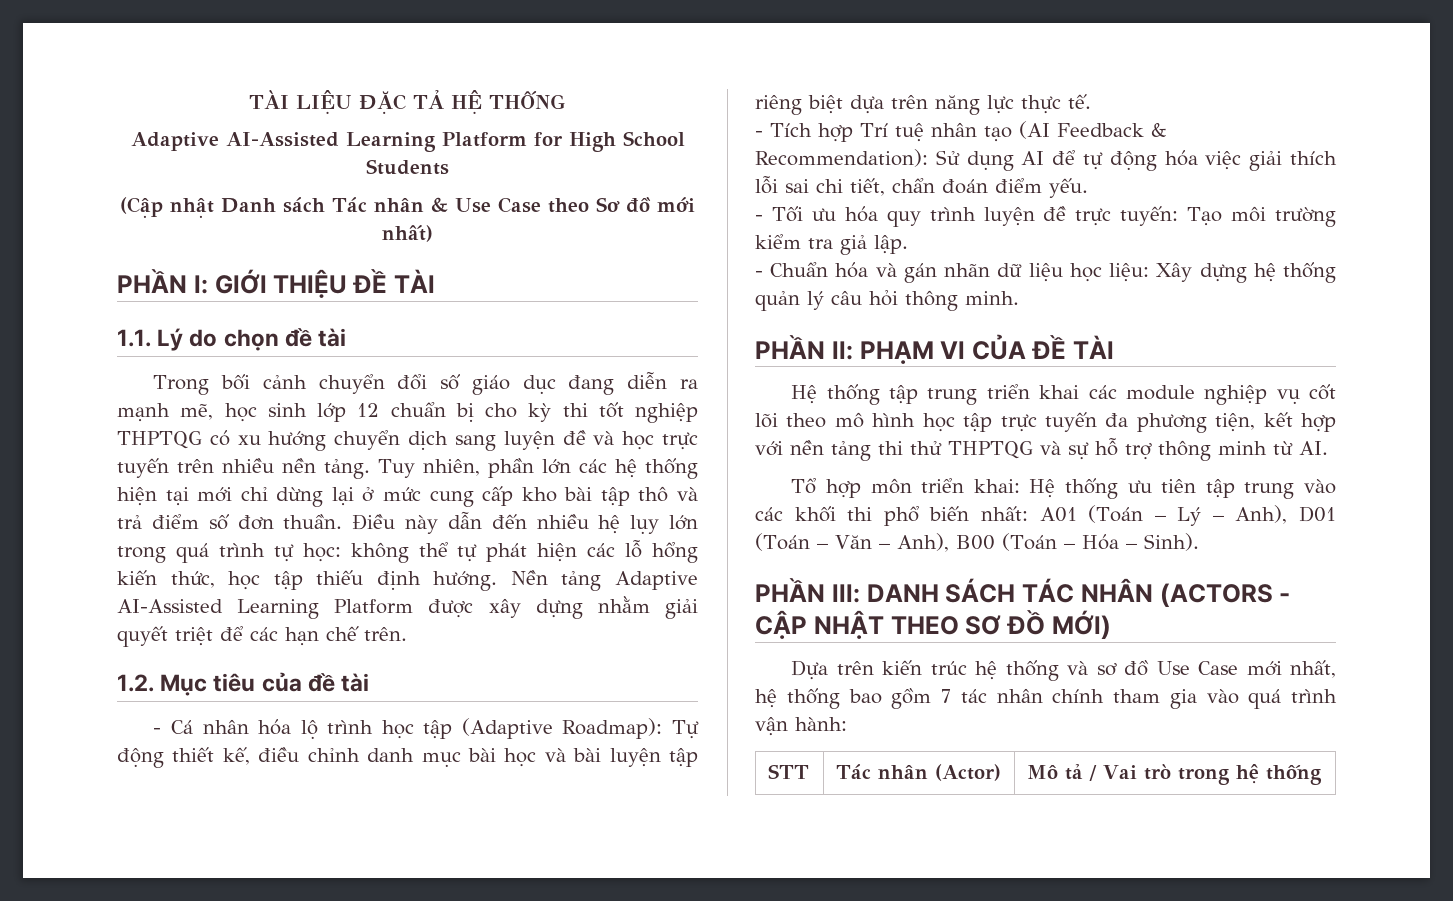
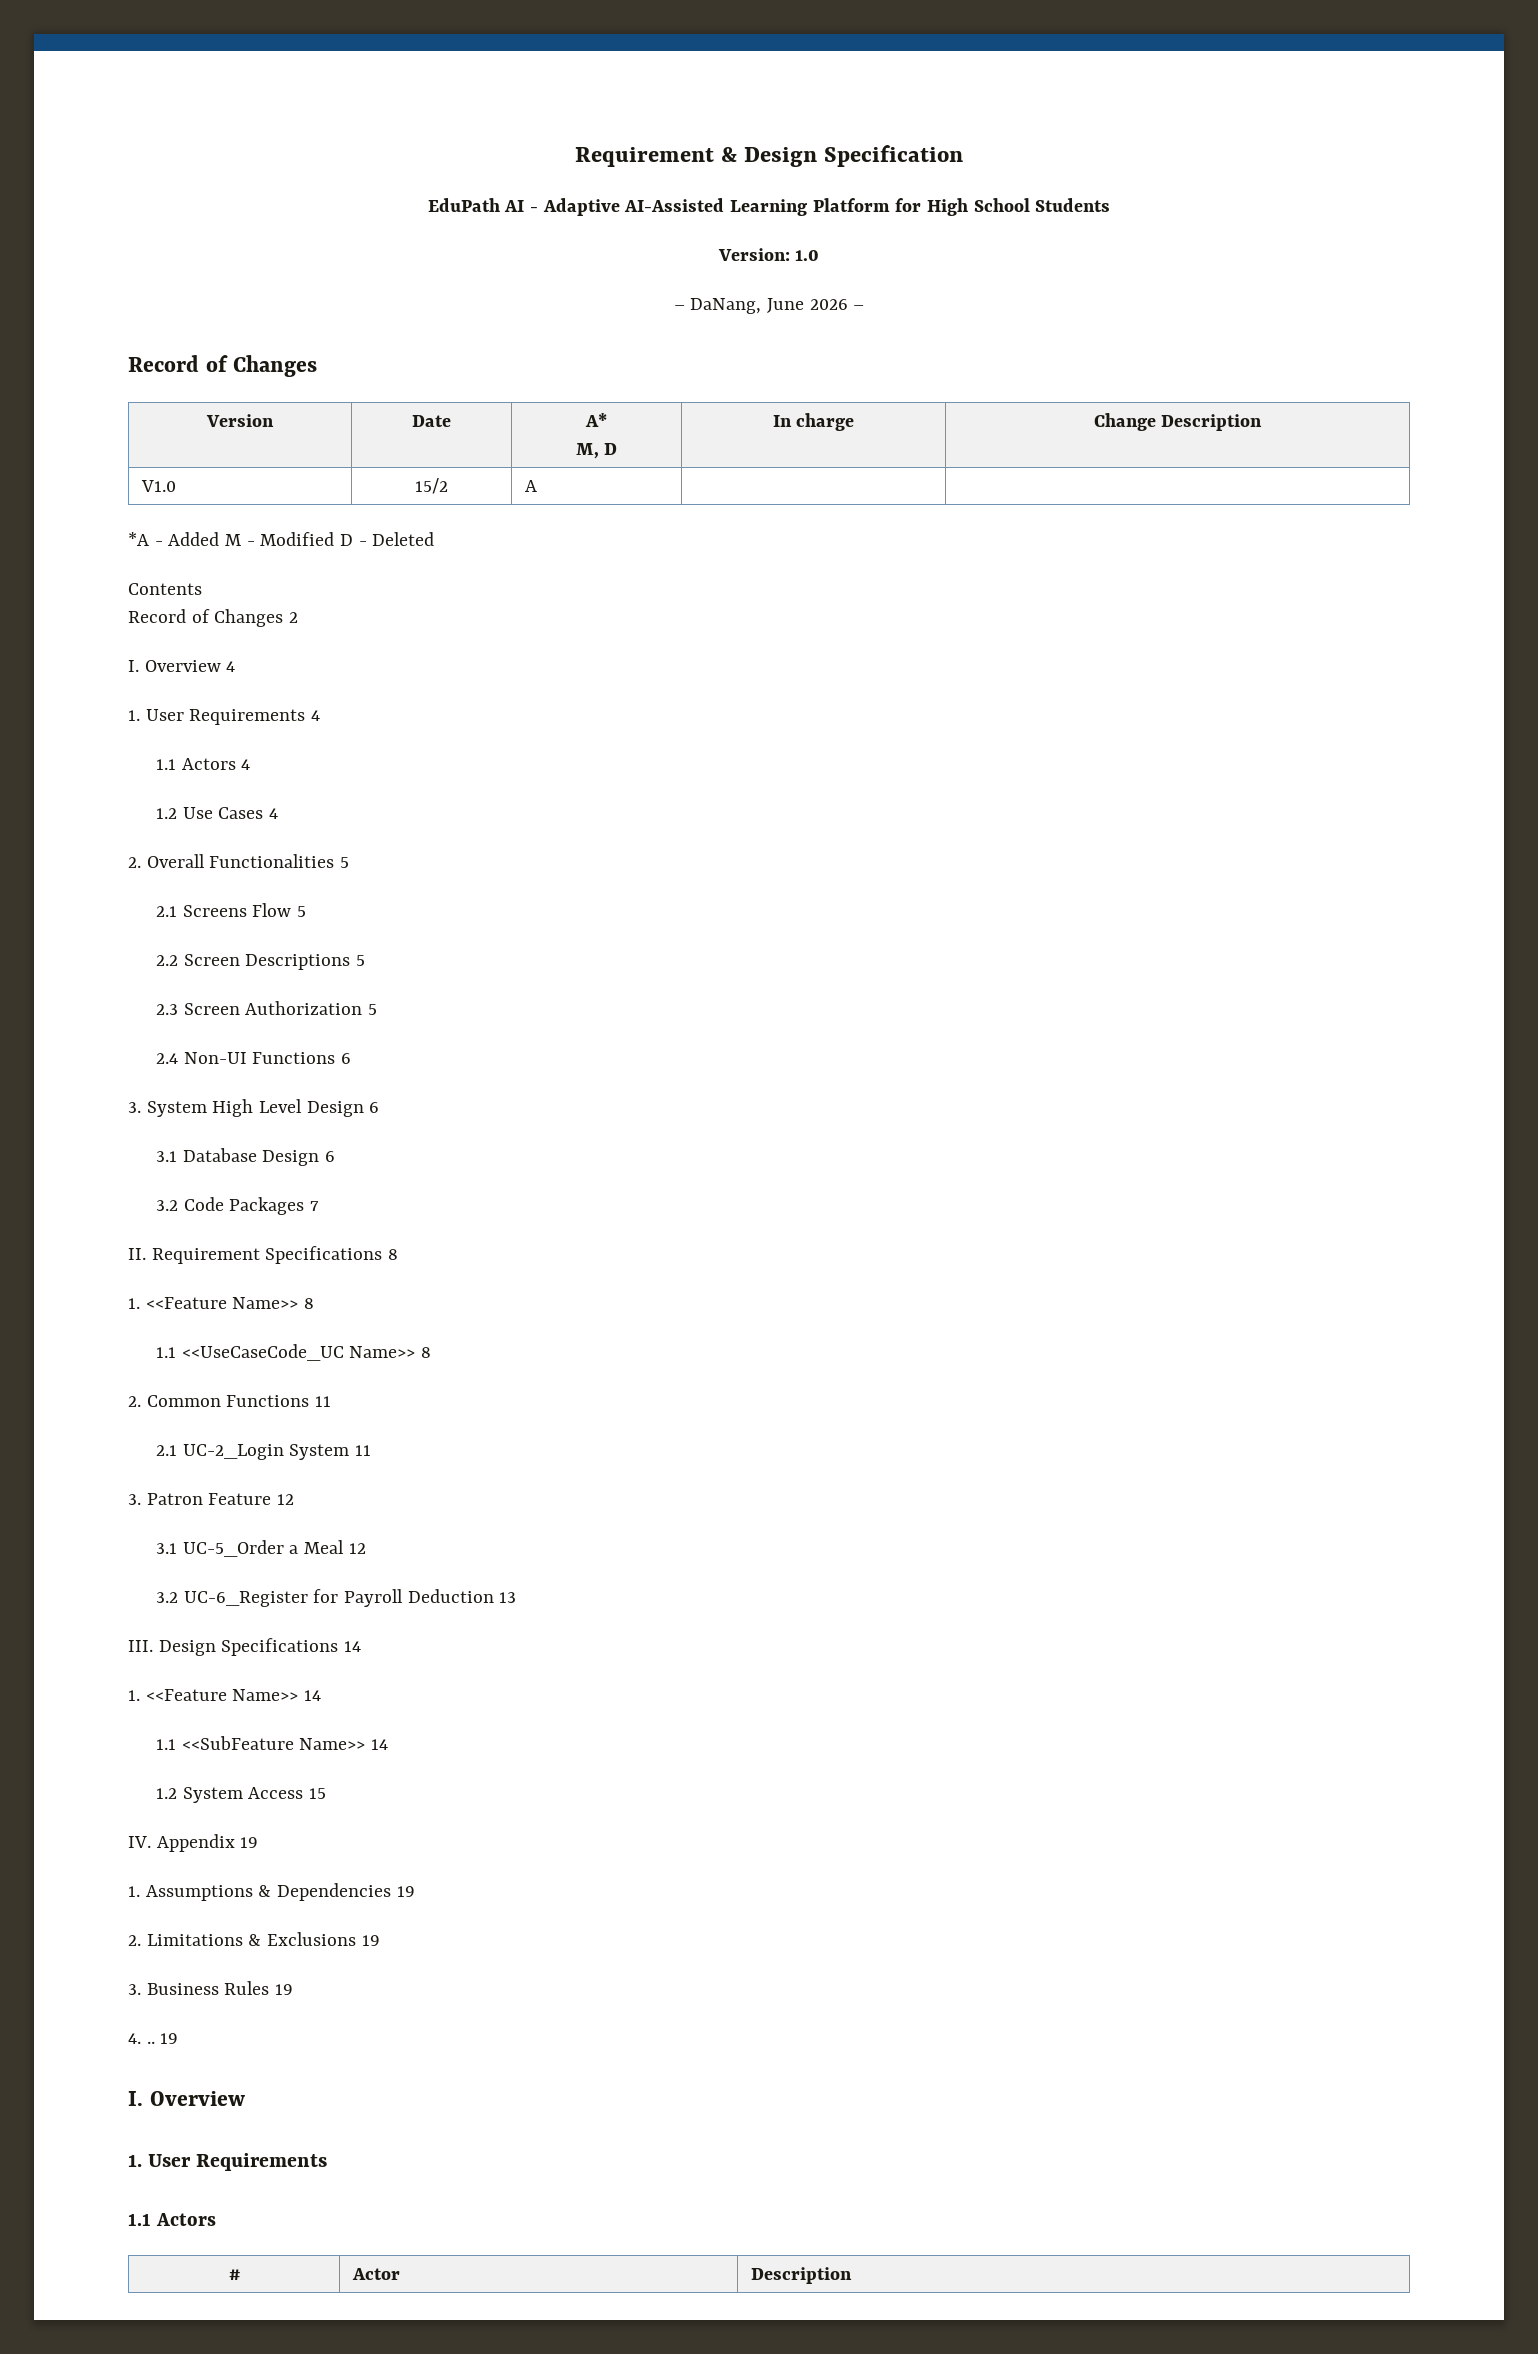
- TÀI LIỆU ĐẶC TẢ HỆ THỐNG
- Adaptive AI-Assisted Learning Platform for High School Students
+ Requirement & Design Specification
+ EduPath AI - Adaptive AI-Assisted Learning Platform for High School Students
- (Cập nhật Danh sách Tác nhân & Use Case theo Sơ đồ mới nhất)
- PHẦN I: GIỚI THIỆU ĐỀ TÀI
- 1.1. Lý do chọn đề tài
- Trong bối cảnh chuyển đổi số giáo dục đang diễn ra mạnh mẽ, học sinh lớp 12 chuẩn bị cho kỳ thi tốt nghiệp THPTQG có xu hướng chuyển dịch sang luyện đề và học trực tuyến trên nhiều nền tảng. Tuy nhiên, phần lớn các hệ thống hiện tại mới chỉ dừng lại ở mức cung cấp kho bài tập thô và trả điểm số đơn thuần. Điều này dẫn đến nhiều hệ lụy lớn trong quá trình tự học: không thể tự phát hiện các lỗ hổng kiến thức, học tập thiếu định hướng. Nền tảng Adaptive AI-Assisted Learning Platform được xây dựng nhằm giải quyết triệt để các hạn chế trên.
- 1.2. Mục tiêu của đề tài
- - Cá nhân hóa lộ trình học tập (Adaptive Roadmap): Tự động thiết kế, điều chỉnh danh mục bài học và bài luyện tập riêng biệt dựa trên năng lực thực tế.
- - Tích hợp Trí tuệ nhân tạo (AI Feedback & Recommendation): Sử dụng AI để tự động hóa việc giải thích lỗi sai chi tiết, chẩn đoán điểm yếu.
- - Tối ưu hóa quy trình luyện đề trực tuyến: Tạo môi trường kiểm tra giả lập.
- - Chuẩn hóa và gán nhãn dữ liệu học liệu: Xây dựng hệ thống quản lý câu hỏi thông minh.
- PHẦN II: PHẠM VI CỦA ĐỀ TÀI
- Hệ thống tập trung triển khai các module nghiệp vụ cốt lõi theo mô hình học tập trực tuyến đa phương tiện, kết hợp với nền tảng thi thử THPTQG và sự hỗ trợ thông minh từ AI.
- Tổ hợp môn triển khai: Hệ thống ưu tiên tập trung vào các khối thi phổ biến nhất: A01 (Toán – Lý – Anh), D01 (Toán – Văn – Anh), B00 (Toán – Hóa – Sinh).
- PHẦN III: DANH SÁCH TÁC NHÂN (ACTORS - CẬP NHẬT THEO SƠ ĐỒ MỚI)
- Dựa trên kiến trúc hệ thống và sơ đồ Use Case mới nhất, hệ thống bao gồm 7 tác nhân chính tham gia vào quá trình vận hành:
- STT | Tác nhân (Actor) | Mô tả / Vai trò trong hệ thống
+ Version: 1.0
+ – DaNang, June 2026 –
+ Record of Changes
+ Version | Date | A*
+ M, D | In charge | Change Description
+ V1.0 | 15/2 | A | |
+ *A - Added M - Modified D - Deleted
+ Contents
+ Record of Changes 2
+ I. Overview 4
+ 1. User Requirements 4
+ 1.1 Actors 4
+ 1.2 Use Cases 4
+ 2. Overall Functionalities 5
+ 2.1 Screens Flow 5
+ 2.2 Screen Descriptions 5
+ 2.3 Screen Authorization 5
+ 2.4 Non-UI Functions 6
+ 3. System High Level Design 6
+ 3.1 Database Design 6
+ 3.2 Code Packages 7
+ II. Requirement Specifications 8
+ 1. <<Feature Name>> 8
+ 1.1 <<UseCaseCode_UC Name>> 8
+ 2. Common Functions 11
+ 2.1 UC-2_Login System 11
+ 3. Patron Feature 12
+ 3.1 UC-5_Order a Meal 12
+ 3.2 UC-6_Register for Payroll Deduction 13
+ III. Design Specifications 14
+ 1. <<Feature Name>> 14
+ 1.1 <<SubFeature Name>> 14
+ 1.2 System Access 15
+ IV. Appendix 19
+ 1. Assumptions & Dependencies 19
+ 2. Limitations & Exclusions 19
+ 3. Business Rules 19
+ 4. .. 19
+ I. Overview
+ 1. User Requirements
+ 1.1 Actors
+ # | Actor | Description

